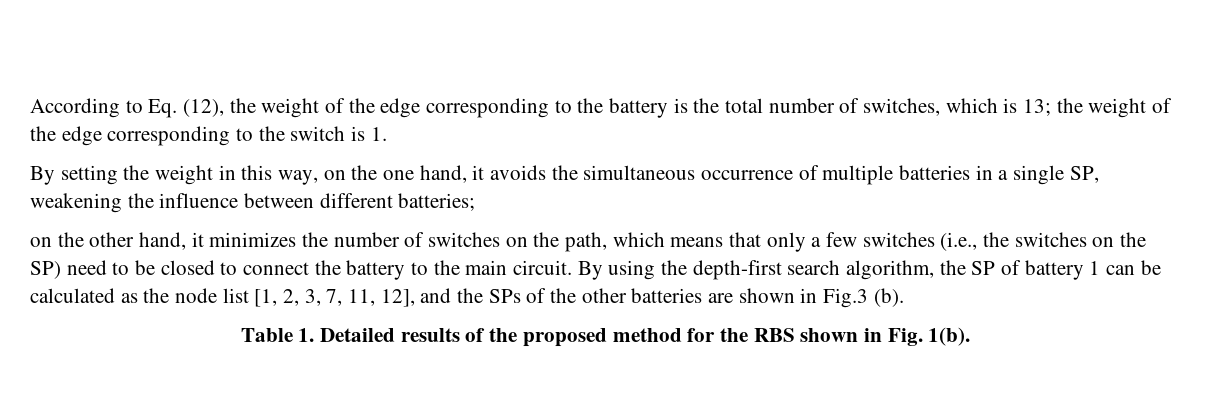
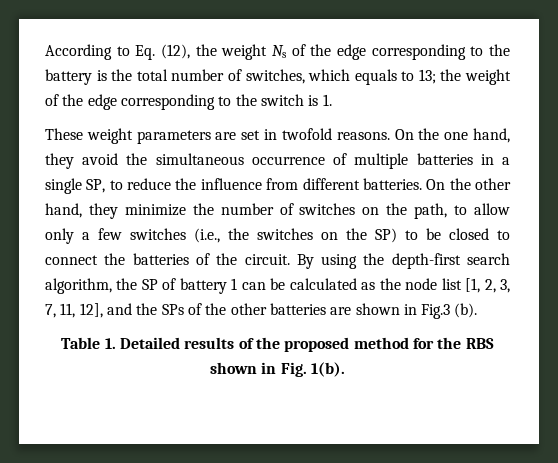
- According to Eq. (12), the weight of the edge corresponding to the battery is the total number of switches, which is 13; the weight of the edge corresponding to the switch is 1.
+ According to Eq. (12), the weight Ns of the edge corresponding to the battery is the total number of switches, which equals to 13; the weight of the edge corresponding to the switch is 1.
- By setting the weight in this way, on the one hand, it avoids the simultaneous occurrence of multiple batteries in a single SP, weakening the influence between different batteries;
- on the other hand, it minimizes the number of switches on the path, which means that only a few switches (i.e., the switches on the SP) need to be closed to connect the battery to the main circuit.
+ These weight parameters are set in twofold reasons. On the one hand, they avoid the simultaneous occurrence of multiple batteries in a single SP, to reduce the influence from different batteries. On the other hand, they minimize the number of switches on the path, to allow only a few switches (i.e., the switches on the SP) to be closed to connect the batteries of the circuit.

